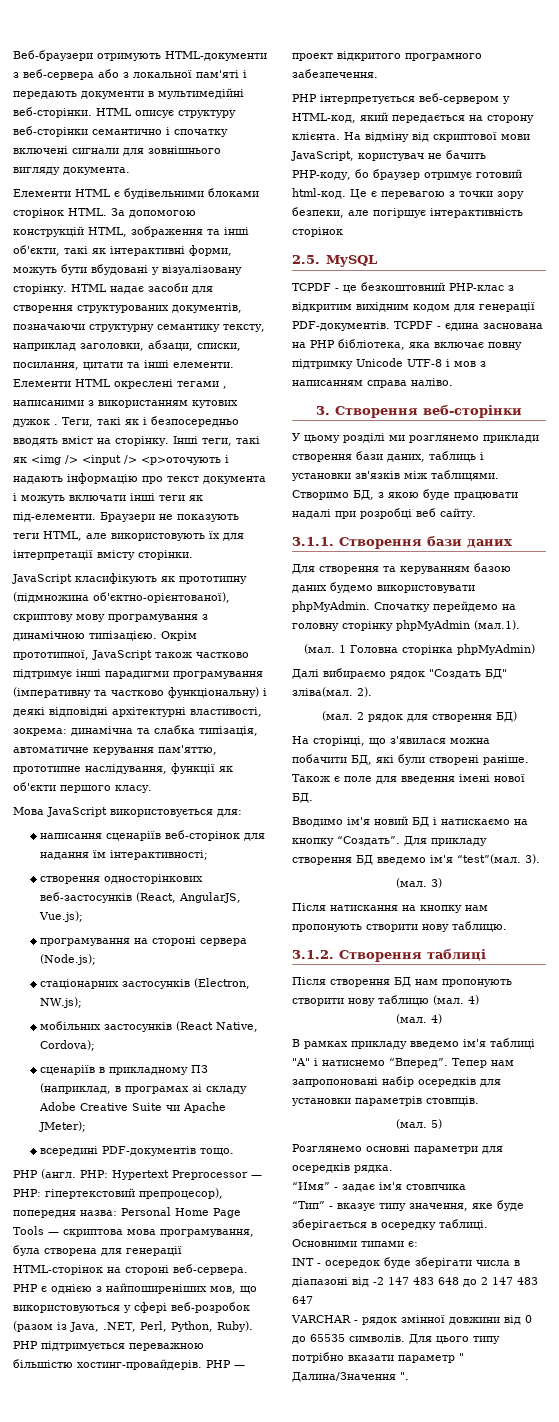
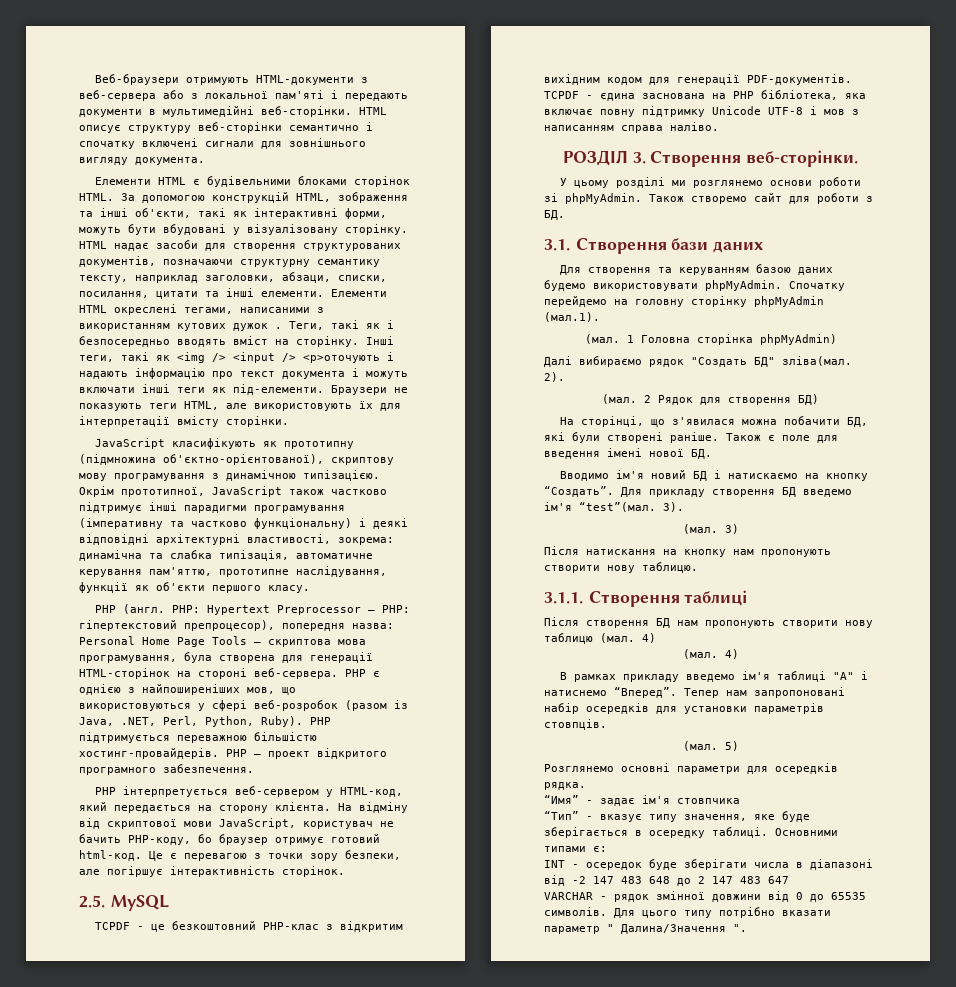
- Елементи HTML окреслені тегами , написаними з використанням кутових дужок .
+ Елементи HTML окреслені тегами, написаними з використанням кутових дужок .
- Мова JavaScript використовується для:
- написання сценаріїв веб-сторінок для надання їм інтерактивності;
- створення односторінкових веб-застосунків (React, AngularJS, Vue.js);
- програмування на стороні сервера (Node.js);
- стаціонарних застосунків (Electron, NW.js);
- мобільних застосунків (React Native, Cordova);
- сценаріїв в прикладному ПЗ (наприклад, в програмах зі складу Adobe Creative Suite чи Apache JMeter);
- всередині PDF-документів тощо.
- Це є перевагою з точки зору безпеки, але погіршує інтерактивність сторінок
+ Це є перевагою з точки зору безпеки, але погіршує інтерактивність сторінок.
- 3. Створення веб-сторінки
+ РОЗДІЛ 3. Створення веб-сторінки.
- У цьому розділі ми розглянемо приклади створення бази даних, таблиць і установки зв'язків між таблицями. Створимо БД, з якою буде працювати надалі при розробці веб сайту.
- 3.1.1. Створення бази даних
+ У цьому розділі ми розглянемо основи роботи зі phpMyAdmin. Також створемо сайт для роботи з БД.
+ 3.1. Створення бази даних
- 2 рядок для створення БД)
+ 2 Рядок для створення БД)
- 3.1.2. Створення таблиці
+ 3.1.1. Створення таблиці

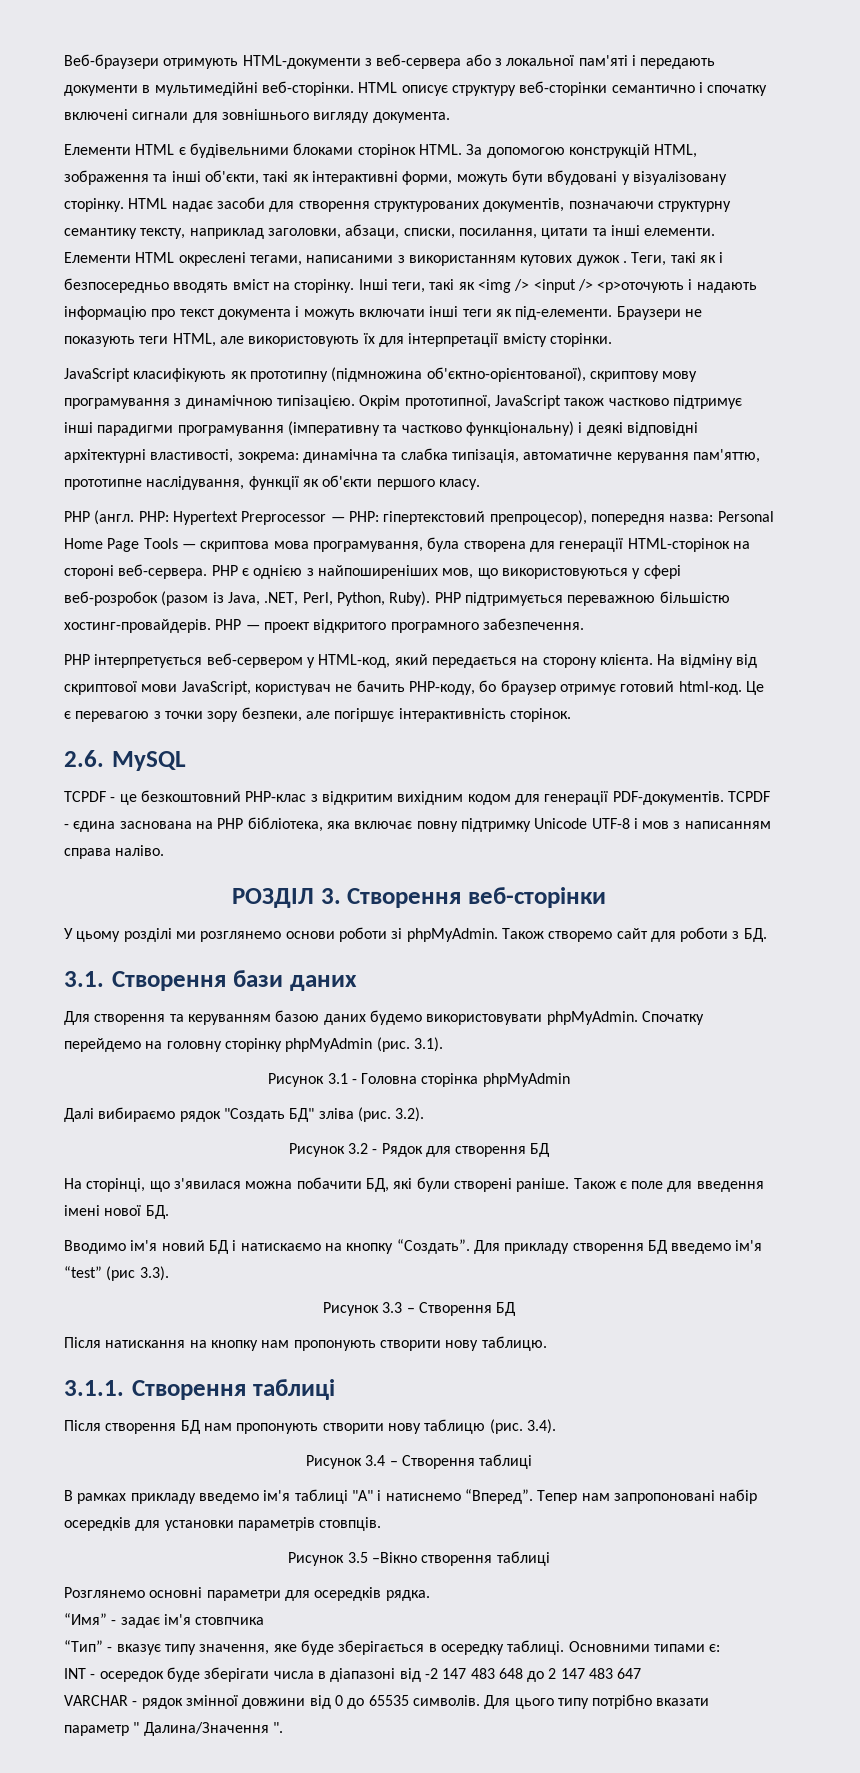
- 2.5. MySQL
+ 2.6. MySQL
- РОЗДІЛ 3. Створення веб-сторінки.
+ РОЗДІЛ 3. Створення веб-сторінки
- Спочатку перейдемо на головну сторінку phpMyAdmin (мал.1).
- (мал. 1 Головна сторінка phpMyAdmin)
+ Спочатку перейдемо на головну сторінку phpMyAdmin (рис. 3.1).
+ Рисунок 3.1 - Головна сторінка phpMyAdmin
- Далі вибираємо рядок "Создать БД" зліва(мал. 2).
- (мал. 2 Рядок для створення БД)
+ Далі вибираємо рядок "Создать БД" зліва (рис. 3.2).
+ Рисунок 3.2 - Рядок для створення БД
- Для прикладу створення БД введемо ім'я “test”(мал. 3).
- (мал. 3)
+ Для прикладу створення БД введемо ім'я “test” (рис 3.3).
+ Рисунок 3.3 – Створення БД
- Після створення БД нам пропонують створити нову таблицю (мал. 4)
- (мал. 4)
+ Після створення БД нам пропонують створити нову таблицю (рис. 3.4).
+ Рисунок 3.4 – Створення таблиці
- (мал. 5)
+ Рисунок 3.5 –Вікно створення таблиці

